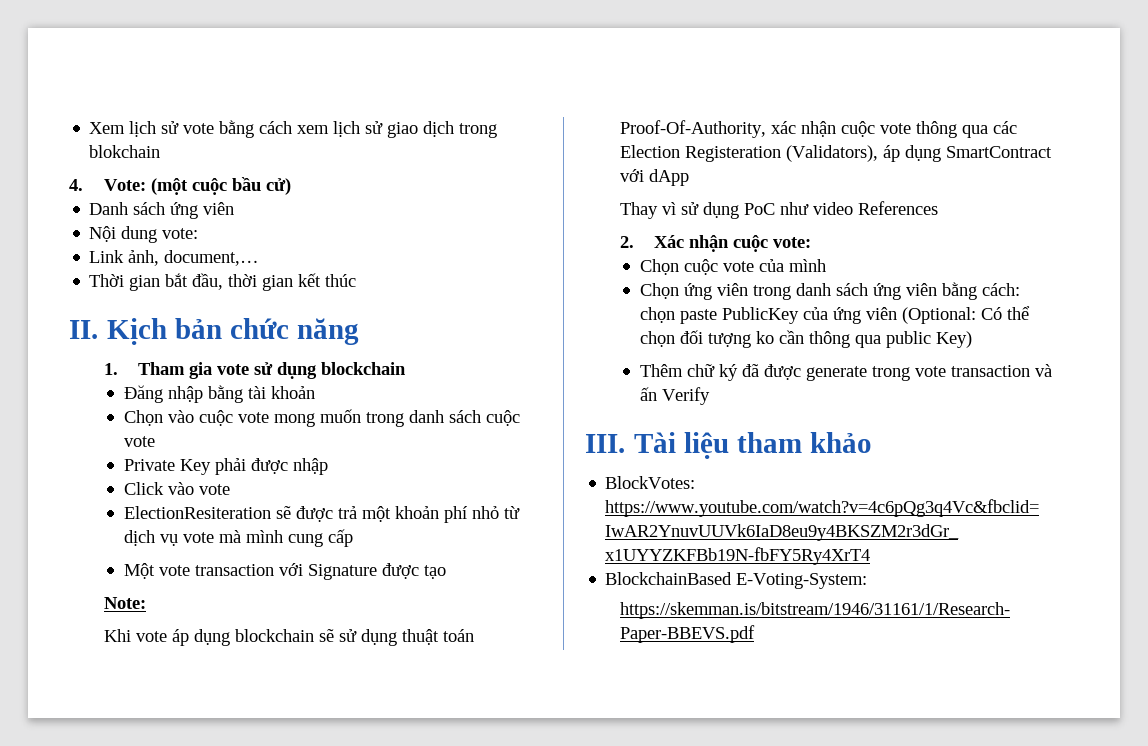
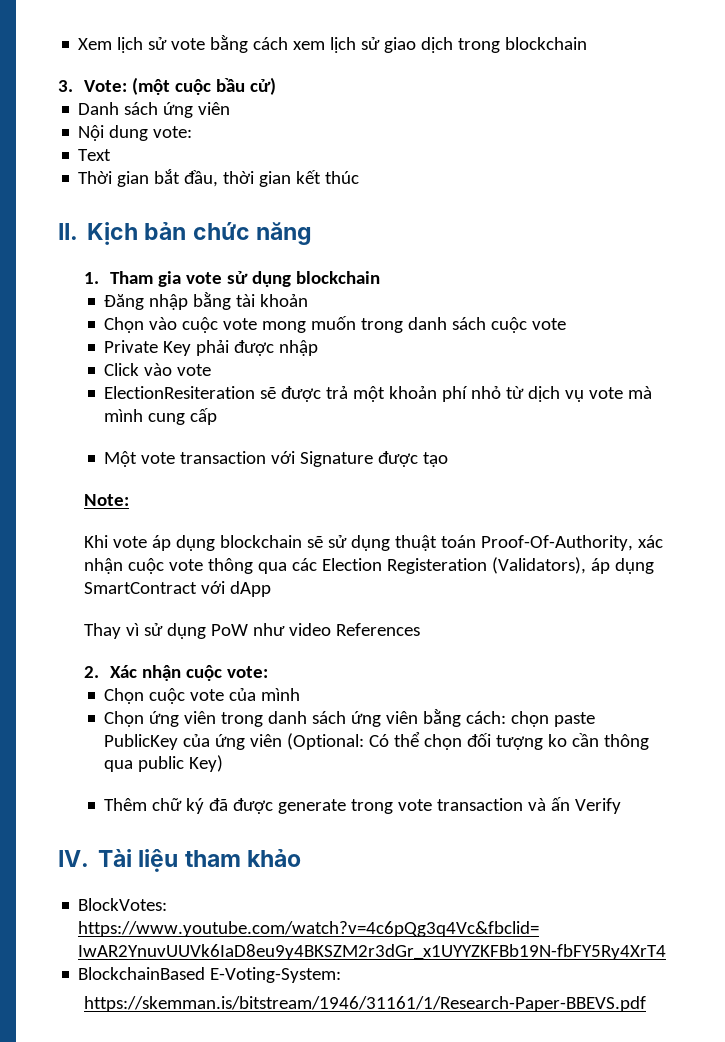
- Xem lịch sử vote bằng cách xem lịch sử giao dịch trong blokchain
- 4. Vote: (một cuộc bầu cử)
+ Xem lịch sử vote bằng cách xem lịch sử giao dịch trong blockchain
+ 3. Vote: (một cuộc bầu cử)
- Link ảnh, document,…
+ Text
- Thay vì sử dụng PoC như video References
+ Thay vì sử dụng PoW như video References
- III. Tài liệu tham khảo
+ IV. Tài liệu tham khảo

